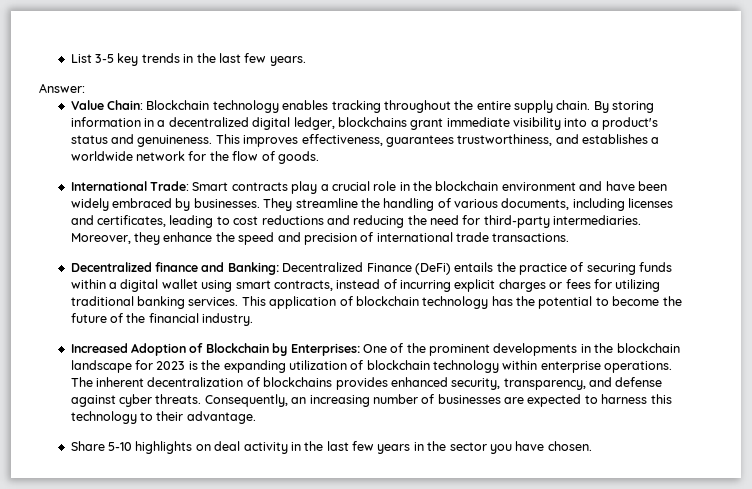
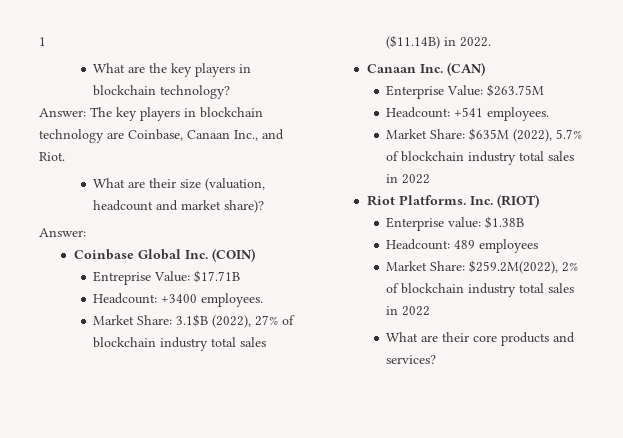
- List 3-5 key trends in the last few years.
+ 1
+ What are the key players in blockchain technology?
+ Answer: The key players in blockchain technology are Coinbase, Canaan Inc., and Riot.
+ What are their size (valuation, headcount and market share)?
  Answer:
- Value Chain: Blockchain technology enables tracking throughout the entire supply chain. By storing information in a decentralized digital ledger, blockchains grant immediate visibility into a product's status and genuineness. This improves effectiveness, guarantees trustworthiness, and establishes a worldwide network for the flow of goods.
- International Trade: Smart contracts play a crucial role in the blockchain environment and have been widely embraced by businesses. They streamline the handling of various documents, including licenses and certificates, leading to cost reductions and reducing the need for third-party intermediaries. Moreover, they enhance the speed and precision of international trade transactions.
- Decentralized finance and Banking: Decentralized Finance (DeFi) entails the practice of securing funds within a digital wallet using smart contracts, instead of incurring explicit charges or fees for utilizing traditional banking services. This application of blockchain technology has the potential to become the future of the financial industry.
- Increased Adoption of Blockchain by Enterprises: One of the prominent developments in the blockchain landscape for 2023 is the expanding utilization of blockchain technology within enterprise operations. The inherent decentralization of blockchains provides enhanced security, transparency, and defense against cyber threats. Consequently, an increasing number of businesses are expected to harness this technology to their advantage.
- Share 5-10 highlights on deal activity in the last few years in the sector you have chosen.
+ Coinbase Global Inc. (COIN)
+ Entreprise Value: $17.71B
+ Headcount: +3400 employees.
+ Market Share: 3.1$B (2022), 27% of blockchain industry total sales ($11.14B) in 2022.
+ Canaan Inc. (CAN)
+ Enterprise Value: $263.75M
+ Headcount: +541 employees.
+ Market Share: $635M (2022), 5.7% of blockchain industry total sales in 2022
+ Riot Platforms. Inc. (RIOT)
+ Enterprise value: $1.38B
+ Headcount: 489 employees
+ Market Share: $259.2M(2022), 2% of blockchain industry total sales in 2022
+ What are their core products and services?

